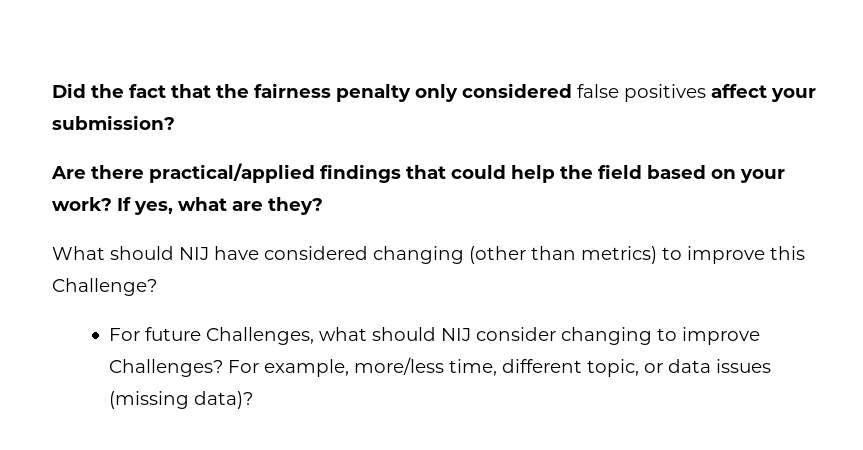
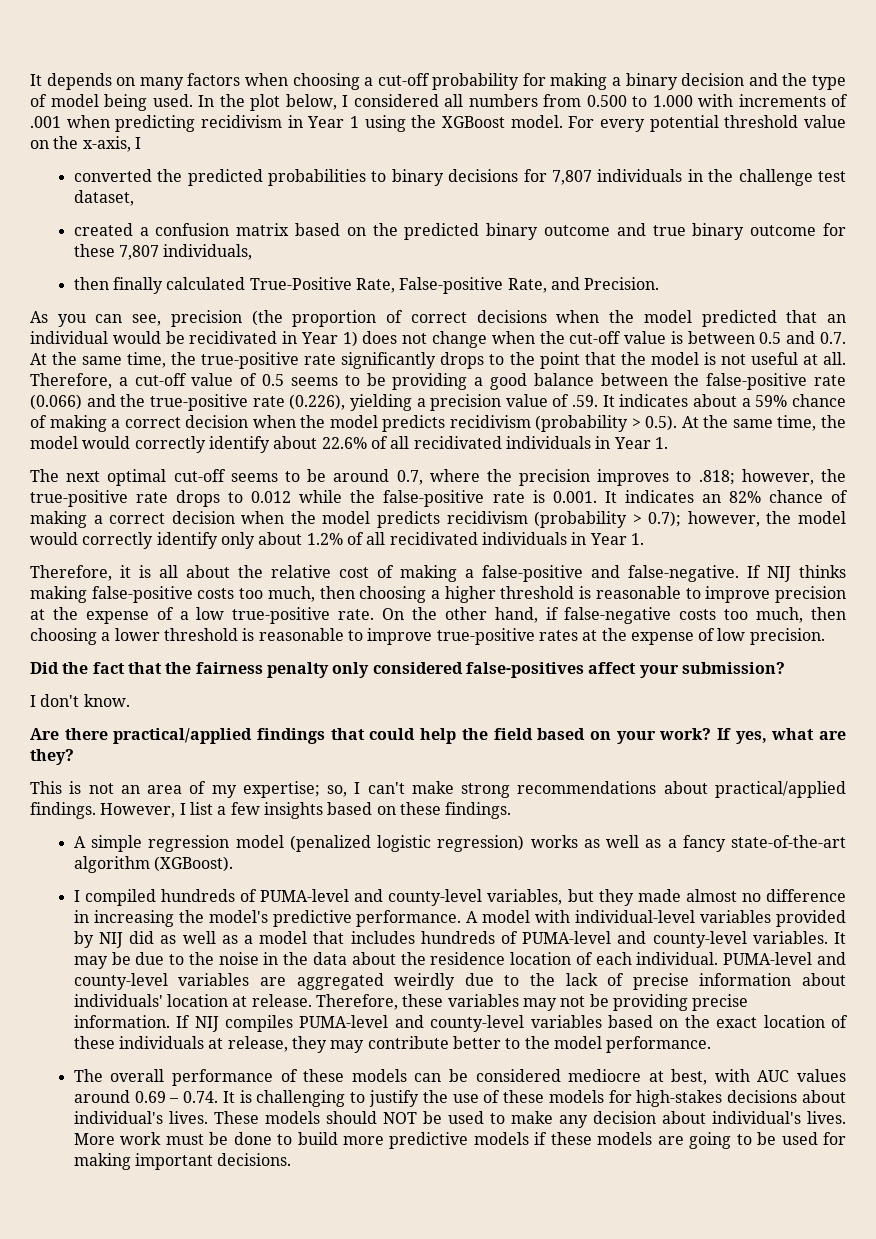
+ It depends on many factors when choosing a cut-off probability for making a binary decision and the type of model being used. In the plot below, I considered all numbers from 0.500 to 1.000 with increments of .001 when predicting recidivism in Year 1 using the XGBoost model. For every potential threshold value on the x-axis, I
+ converted the predicted probabilities to binary decisions for 7,807 individuals in the challenge test dataset,
+ created a confusion matrix based on the predicted binary outcome and true binary outcome for these 7,807 individuals,
+ then finally calculated True-Positive Rate, False-positive Rate, and Precision.
+ As you can see, precision (the proportion of correct decisions when the model predicted that an individual would be recidivated in Year 1) does not change when the cut-off value is between 0.5 and 0.7. At the same time, the true-positive rate significantly drops to the point that the model is not useful at all. Therefore, a cut-off value of 0.5 seems to be providing a good balance between the false-positive rate (0.066) and the true-positive rate (0.226), yielding a precision value of .59. It indicates about a 59% chance of making a correct decision when the model predicts recidivism (probability > 0.5). At the same time, the model would correctly identify about 22.6% of all recidivated individuals in Year 1.
+ The next optimal cut-off seems to be around 0.7, where the precision improves to .818; however, the true-positive rate drops to 0.012 while the false-positive rate is 0.001. It indicates an 82% chance of making a correct decision when the model predicts recidivism (probability > 0.7); however, the model would correctly identify only about 1.2% of all recidivated individuals in Year 1.
+ Therefore, it is all about the relative cost of making a false-positive and false-negative. If NIJ thinks making false-positive costs too much, then choosing a higher threshold is reasonable to improve precision at the expense of a low true-positive rate. On the other hand, if false-negative costs too much, then choosing a lower threshold is reasonable to improve true-positive rates at the expense of low precision.
- Did the fact that the fairness penalty only considered false positives affect your submission?
+ Did the fact that the fairness penalty only considered false-positives affect your submission?
+ I don't know.
- What should NIJ have considered changing (other than metrics) to improve this Challenge?
- For future Challenges, what should NIJ consider changing to improve Challenges? For example, more/less time, different topic, or data issues (missing data)?
+ This is not an area of my expertise; so, I can't make strong recommendations about practical/applied findings. However, I list a few insights based on these findings.
+ A simple regression model (penalized logistic regression) works as well as a fancy state-of-the-art algorithm (XGBoost).
+ I compiled hundreds of PUMA-level and county-level variables, but they made almost no difference in increasing the model's predictive performance. A model with individual-level variables provided by NIJ did as well as a model that includes hundreds of PUMA-level and county-level variables. It may be due to the noise in the data about the residence location of each individual. PUMA-level and county-level variables are aggregated weirdly due to the lack of precise information about individuals' location at release. Therefore, these variables may not be providing precise information. If NIJ compiles PUMA-level and county-level variables based on the exact location of these individuals at release, they may contribute better to the model performance.
+ The overall performance of these models can be considered mediocre at best, with AUC values around 0.69 – 0.74. It is challenging to justify the use of these models for high-stakes decisions about individual's lives. These models should NOT be used to make any decision about individual's lives. More work must be done to build more predictive models if these models are going to be used for making important decisions.

